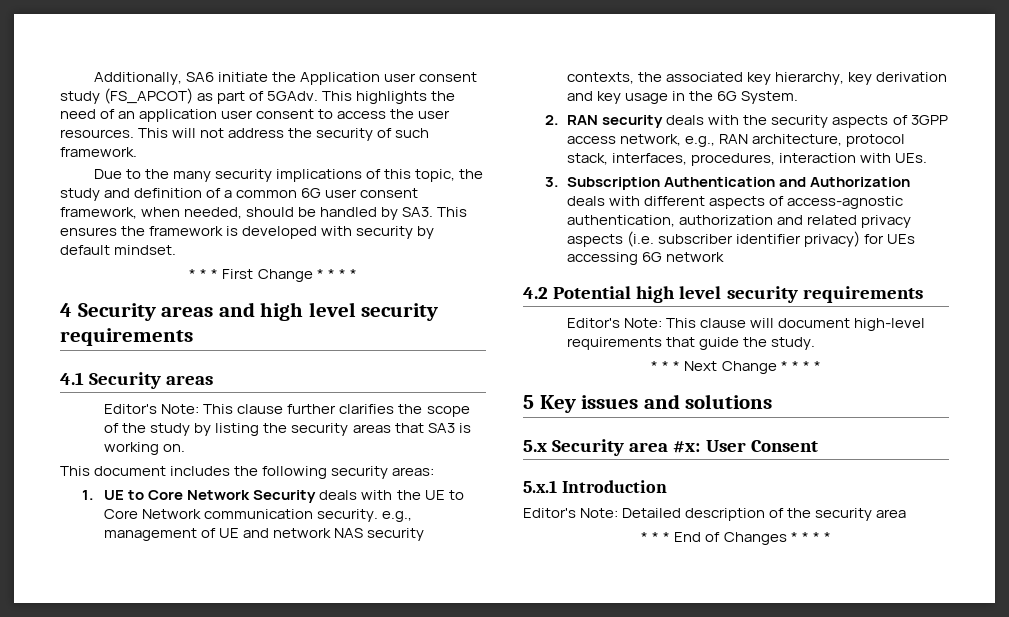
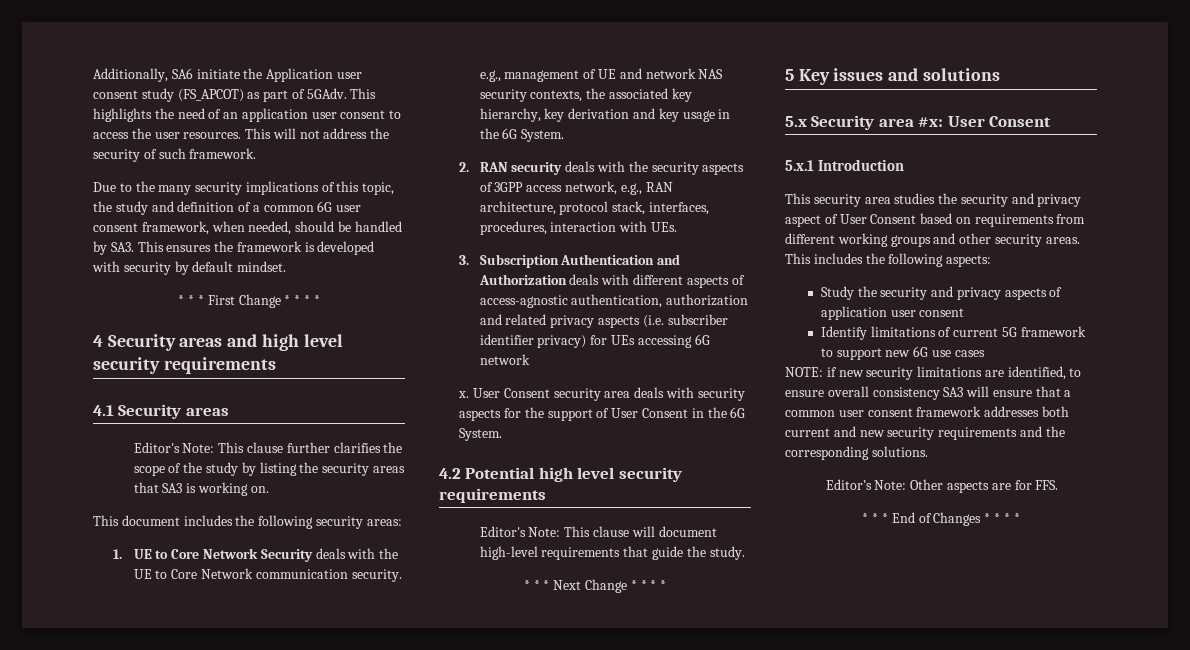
+ x. User Consent security area deals with security aspects for the support of User Consent in the 6G System.
- Editor's Note: Detailed description of the security area
+ This security area studies the security and privacy aspect of User Consent based on requirements from different working groups and other security areas. This includes the following aspects:
+ Study the security and privacy aspects of application user consent
+ Identify limitations of current 5G framework to support new 6G use cases
+ NOTE: if new security limitations are identified, to ensure overall consistency SA3 will ensure that a common user consent framework addresses both current and new security requirements and the corresponding solutions.
+ Editor’s Note: Other aspects are for FFS.

